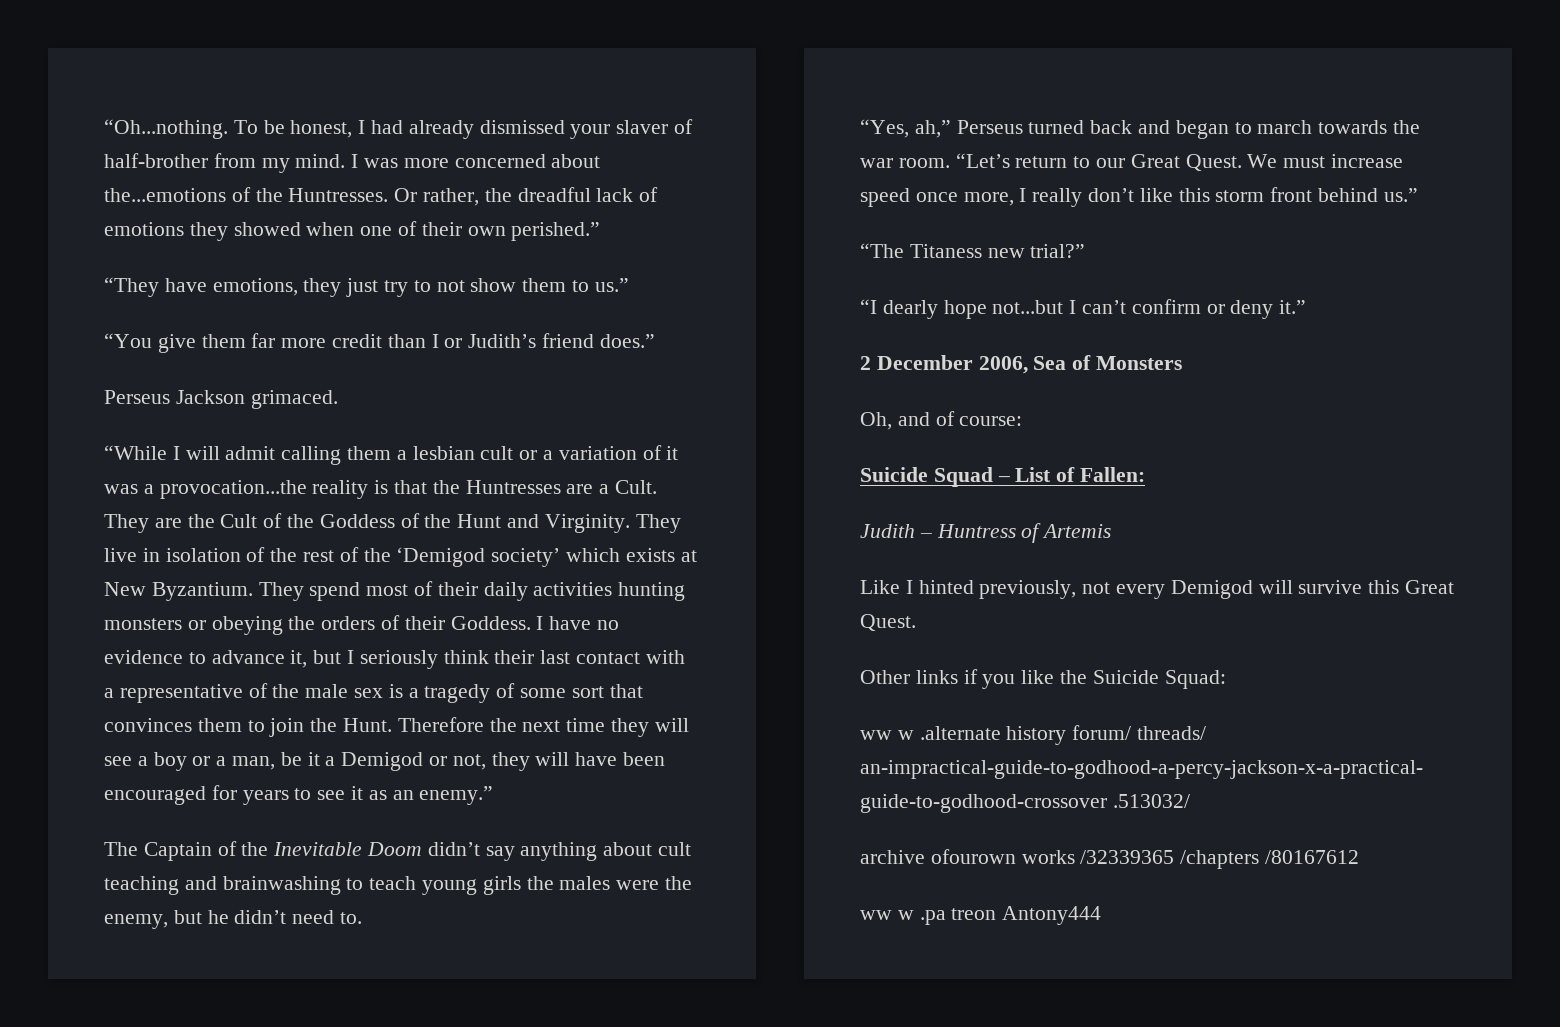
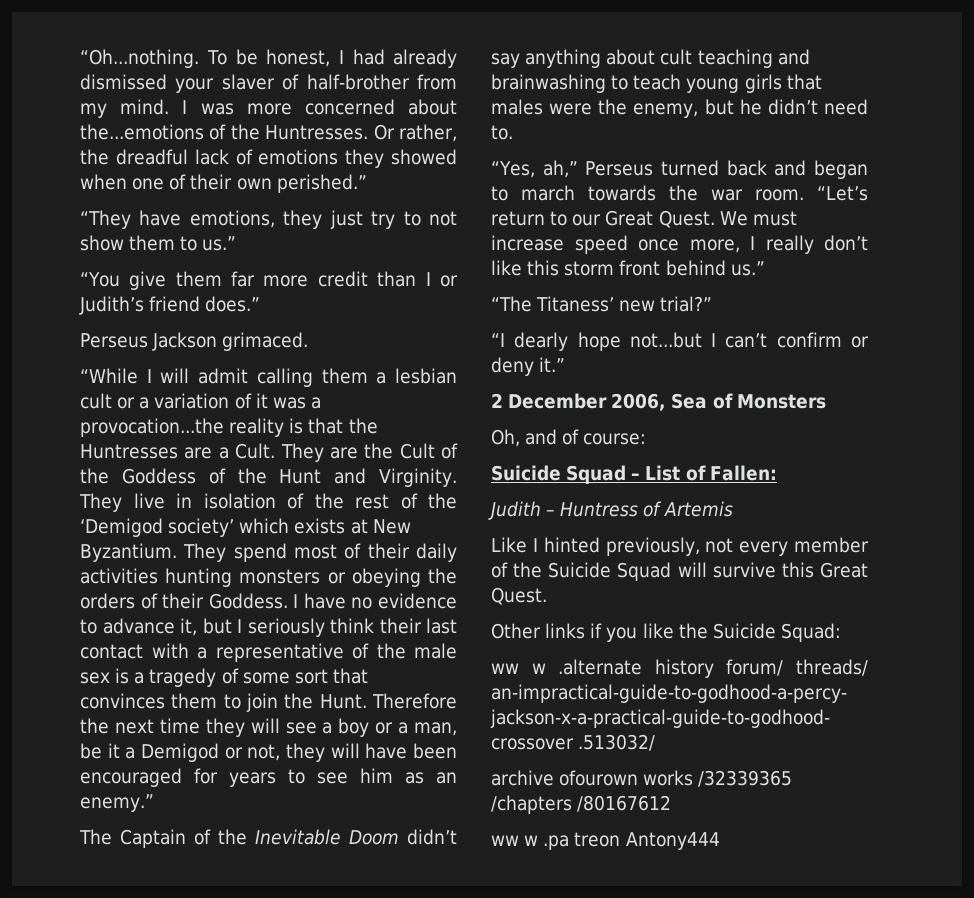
- Therefore the next time they will see a boy or a man, be it a Demigod or not, they will have been encouraged for years to see it as an enemy.”
+ Therefore the next time they will see a boy or a man, be it a Demigod or not, they will have been encouraged for years to see him as an enemy.”
- The Captain of the Inevitable Doom didn’t say anything about cult teaching and brainwashing to teach young girls the males were the enemy, but he didn’t need to.
+ The Captain of the Inevitable Doom didn’t say anything about cult teaching and brainwashing to teach young girls that males were the enemy, but he didn’t need to.
- “The Titaness new trial?”
+ “The Titaness’ new trial?”
- Like I hinted previously, not every Demigod will survive this Great Quest.
+ Like I hinted previously, not every member of the Suicide Squad will survive this Great Quest.

